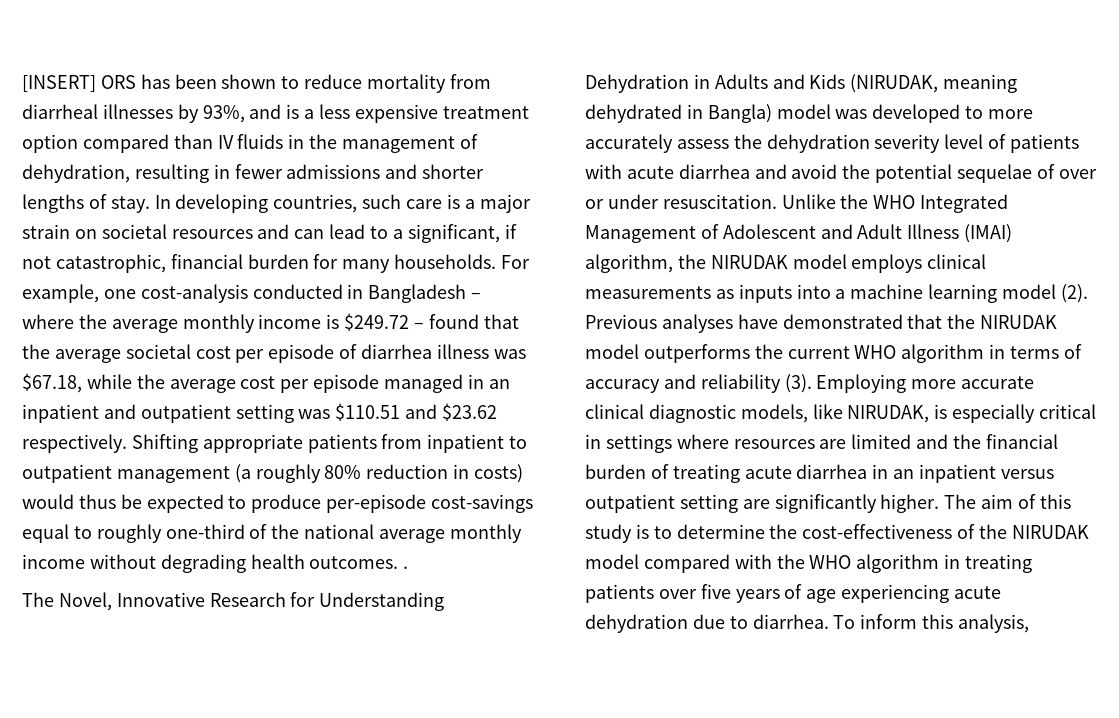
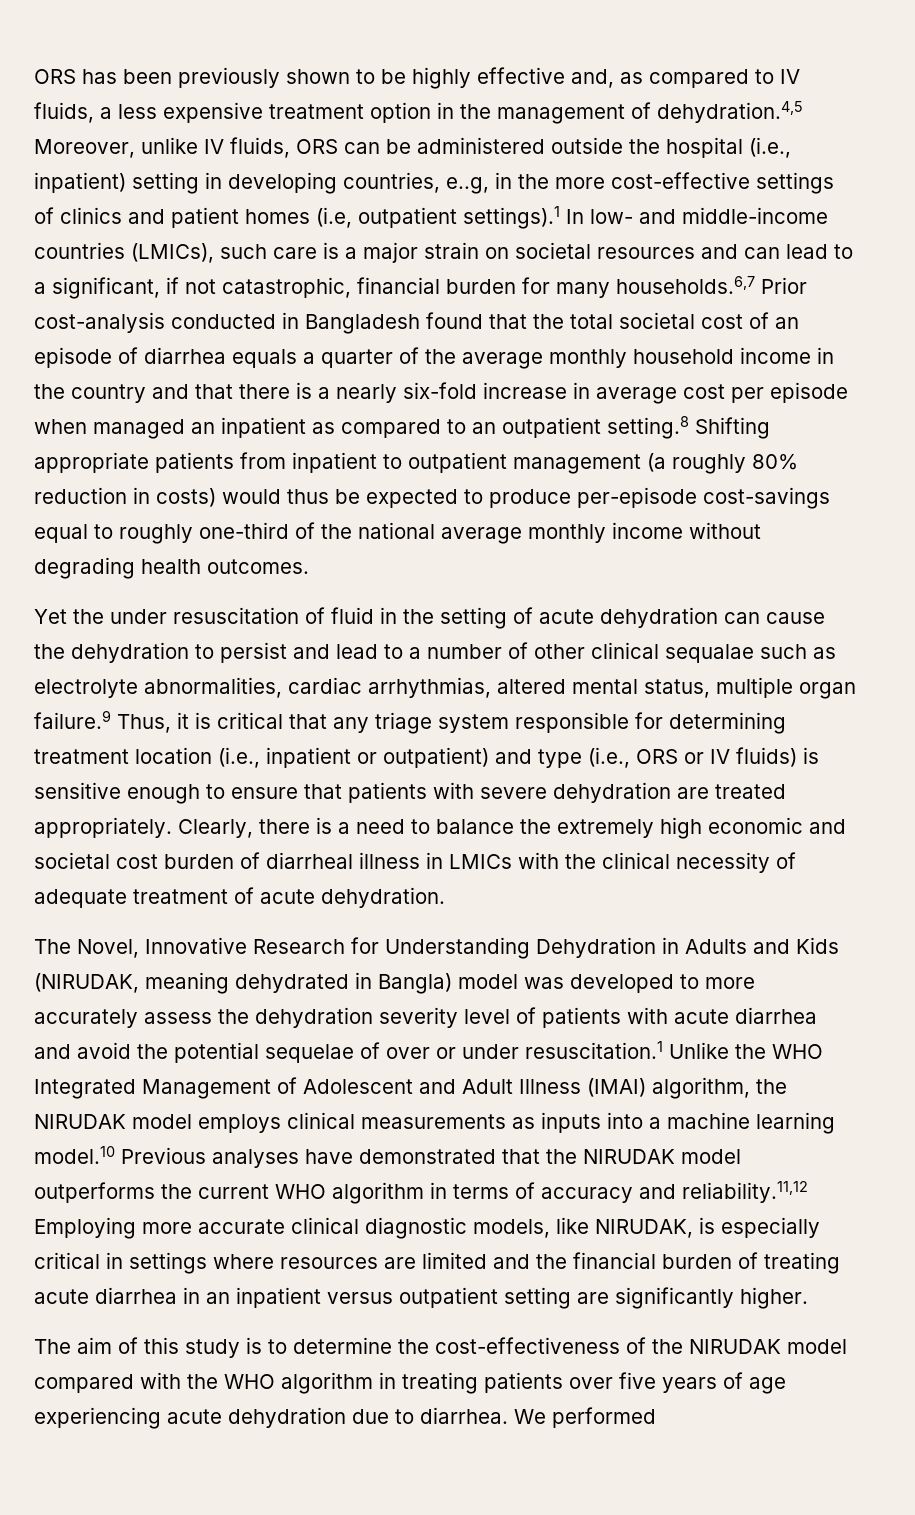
- [INSERT] ORS has been shown to reduce mortality from diarrheal illnesses by 93%, and is a less expensive treatment option compared than IV fluids in the management of dehydration, resulting in fewer admissions and shorter lengths of stay. In developing countries, such care is a major strain on societal resources and can lead to a significant, if not catastrophic, financial burden for many households. For example, one cost-analysis conducted in Bangladesh – where the average monthly income is $249.72 – found that the average societal cost per episode of diarrhea illness was $67.18, while the average cost per episode managed in an inpatient and outpatient setting was $110.51 and $23.62 respectively. Shifting appropriate patients from inpatient to outpatient management (a roughly 80% reduction in costs) would thus be expected to produce per-episode cost-savings equal to roughly one-third of the national average monthly income without degrading health outcomes. .
+ ORS has been previously shown to be highly effective and, as compared to IV fluids, a less expensive treatment option in the management of dehydration.4,5 Moreover, unlike IV fluids, ORS can be administered outside the hospital (i.e., inpatient) setting in developing countries, e..g, in the more cost-effective settings of clinics and patient homes (i.e, outpatient settings).1 In low- and middle-income countries (LMICs), such care is a major strain on societal resources and can lead to a significant, if not catastrophic, financial burden for many households.6,7 Prior cost-analysis conducted in Bangladesh found that the total societal cost of an episode of diarrhea equals a quarter of the average monthly household income in the country and that there is a nearly six-fold increase in average cost per episode when managed an inpatient as compared to an outpatient setting.8 Shifting appropriate patients from inpatient to outpatient management (a roughly 80% reduction in costs) would thus be expected to produce per-episode cost-savings equal to roughly one-third of the national average monthly income without degrading health outcomes.
+ Yet the under resuscitation of fluid in the setting of acute dehydration can cause the dehydration to persist and lead to a number of other clinical sequalae such as electrolyte abnormalities, cardiac arrhythmias, altered mental status, multiple organ failure.9 Thus, it is critical that any triage system responsible for determining treatment location (i.e., inpatient or outpatient) and type (i.e., ORS or IV fluids) is sensitive enough to ensure that patients with severe dehydration are treated appropriately. Clearly, there is a need to balance the extremely high economic and societal cost burden of diarrheal illness in LMICs with the clinical necessity of adequate treatment of acute dehydration.
- The Novel, Innovative Research for Understanding Dehydration in Adults and Kids (NIRUDAK, meaning dehydrated in Bangla) model was developed to more accurately assess the dehydration severity level of patients with acute diarrhea and avoid the potential sequelae of over or under resuscitation. Unlike the WHO Integrated Management of Adolescent and Adult Illness (IMAI) algorithm, the NIRUDAK model employs clinical measurements as inputs into a machine learning model (2). Previous analyses have demonstrated that the NIRUDAK model outperforms the current WHO algorithm in terms of accuracy and reliability (3). Employing more accurate clinical diagnostic models, like NIRUDAK, is especially critical in settings where resources are limited and the financial burden of treating acute diarrhea in an inpatient versus outpatient setting are significantly higher. The aim of this study is to determine the cost-effectiveness of the NIRUDAK model compared with the WHO algorithm in treating patients over five years of age experiencing acute dehydration due to diarrhea.
+ The Novel, Innovative Research for Understanding Dehydration in Adults and Kids (NIRUDAK, meaning dehydrated in Bangla) model was developed to more accurately assess the dehydration severity level of patients with acute diarrhea and avoid the potential sequelae of over or under resuscitation.1 Unlike the WHO Integrated Management of Adolescent and Adult Illness (IMAI) algorithm, the NIRUDAK model employs clinical measurements as inputs into a machine learning model.10 Previous analyses have demonstrated that the NIRUDAK model outperforms the current WHO algorithm in terms of accuracy and reliability.11,12 Employing more accurate clinical diagnostic models, like NIRUDAK, is especially critical in settings where resources are limited and the financial burden of treating acute diarrhea in an inpatient versus outpatient setting are significantly higher.
+ The aim of this study is to determine the cost-effectiveness of the NIRUDAK model compared with the WHO algorithm in treating patients over five years of age experiencing acute dehydration due to diarrhea.
- To inform this analysis,
+ We performed

